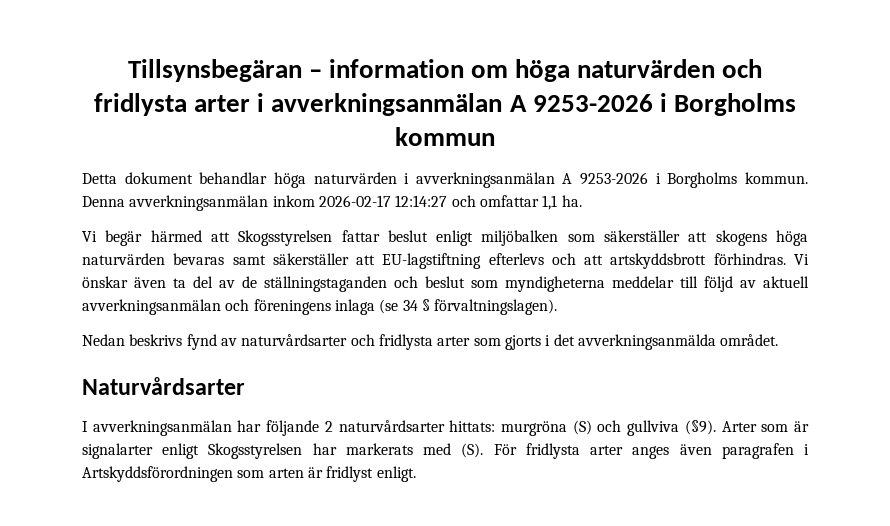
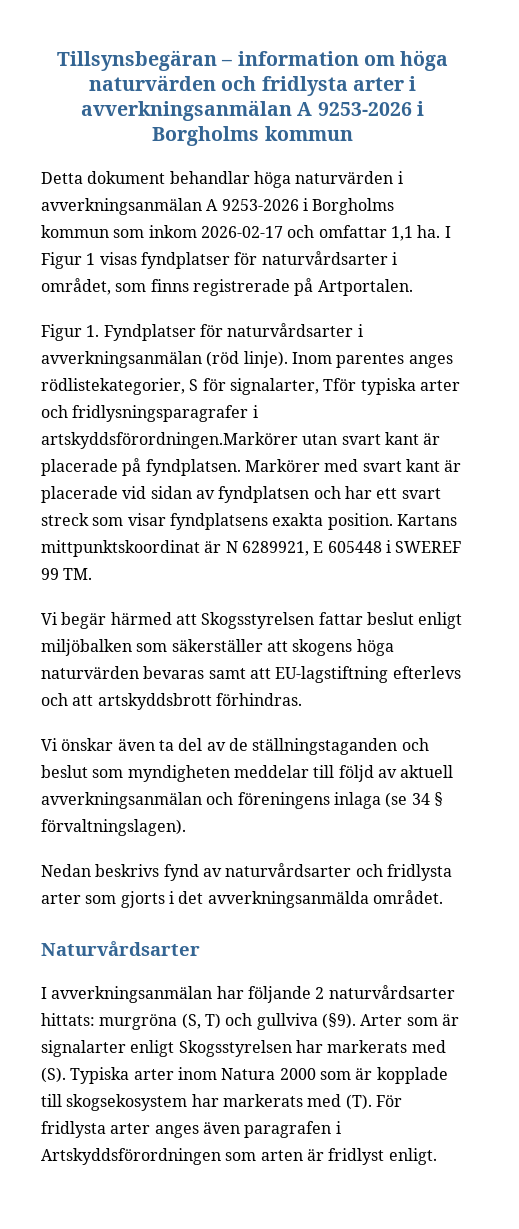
- Detta dokument behandlar höga naturvärden i avverkningsanmälan A 9253-2026 i Borgholms kommun. Denna avverkningsanmälan inkom 2026-02-17 12:14:27 och omfattar 1,1 ha.
+ Detta dokument behandlar höga naturvärden i avverkningsanmälan A 9253-2026 i Borgholms kommun som inkom 2026-02-17 och omfattar 1,1 ha. I Figur 1 visas fyndplatser för naturvårdsarter i området, som finns registrerade på Artportalen.
+ Figur 1. Fyndplatser för naturvårdsarter i avverkningsanmälan (röd linje). Inom parentes anges rödlistekategorier, S för signalarter, Tför typiska arter och fridlysningsparagrafer i artskyddsförordningen.Markörer utan svart kant är placerade på fyndplatsen. Markörer med svart kant är placerade vid sidan av fyndplatsen och har ett svart streck som visar fyndplatsens exakta position. Kartans mittpunktskoordinat är N 6289921, E 605448 i SWEREF 99 TM.
- Vi begär härmed att Skogsstyrelsen fattar beslut enligt miljöbalken som säkerställer att skogens höga naturvärden bevaras samt säkerställer att EU-lagstiftning efterlevs och att artskyddsbrott förhindras. Vi önskar även ta del av de ställningstaganden och beslut som myndigheterna meddelar till följd av aktuell avverkningsanmälan och föreningens inlaga (se 34 § förvaltningslagen).
+ Vi begär härmed att Skogsstyrelsen fattar beslut enligt miljöbalken som säkerställer att skogens höga naturvärden bevaras samt att EU-lagstiftning efterlevs och att artskyddsbrott förhindras.
+ Vi önskar även ta del av de ställningstaganden och beslut som myndigheten meddelar till följd av aktuell avverkningsanmälan och föreningens inlaga (se 34 § förvaltningslagen).
- I avverkningsanmälan har följande 2 naturvårdsarter hittats: murgröna (S) och gullviva (§9).
+ I avverkningsanmälan har följande 2 naturvårdsarter hittats: murgröna (S, T) och gullviva (§9).
- Arter som är signalarter enligt Skogsstyrelsen har markerats med (S). För fridlysta arter anges även paragrafen i Artskyddsförordningen som arten är fridlyst enligt.
+ Arter som är signalarter enligt Skogsstyrelsen har markerats med (S). Typiska arter inom Natura 2000 som är kopplade till skogsekosystem har markerats med (T). För fridlysta arter anges även paragrafen i Artskyddsförordningen som arten är fridlyst enligt.

